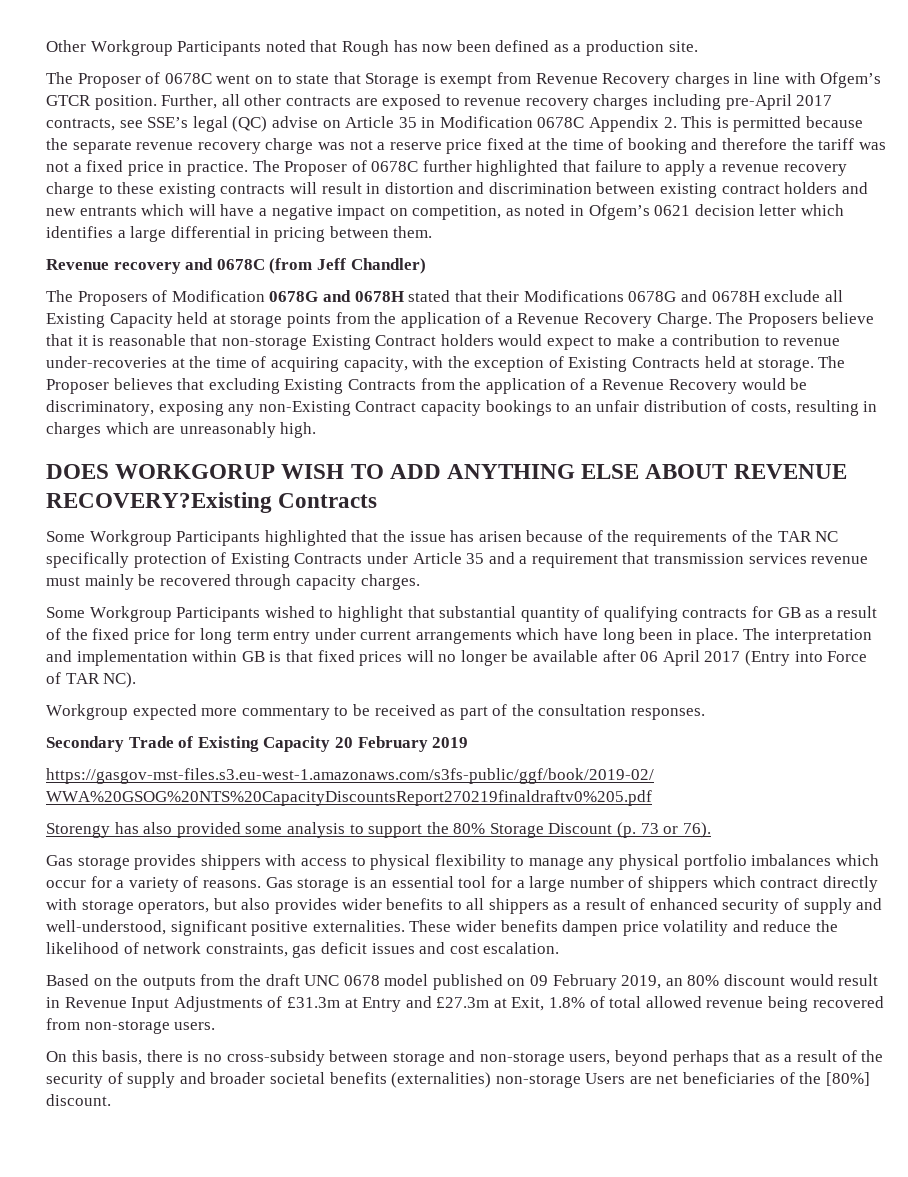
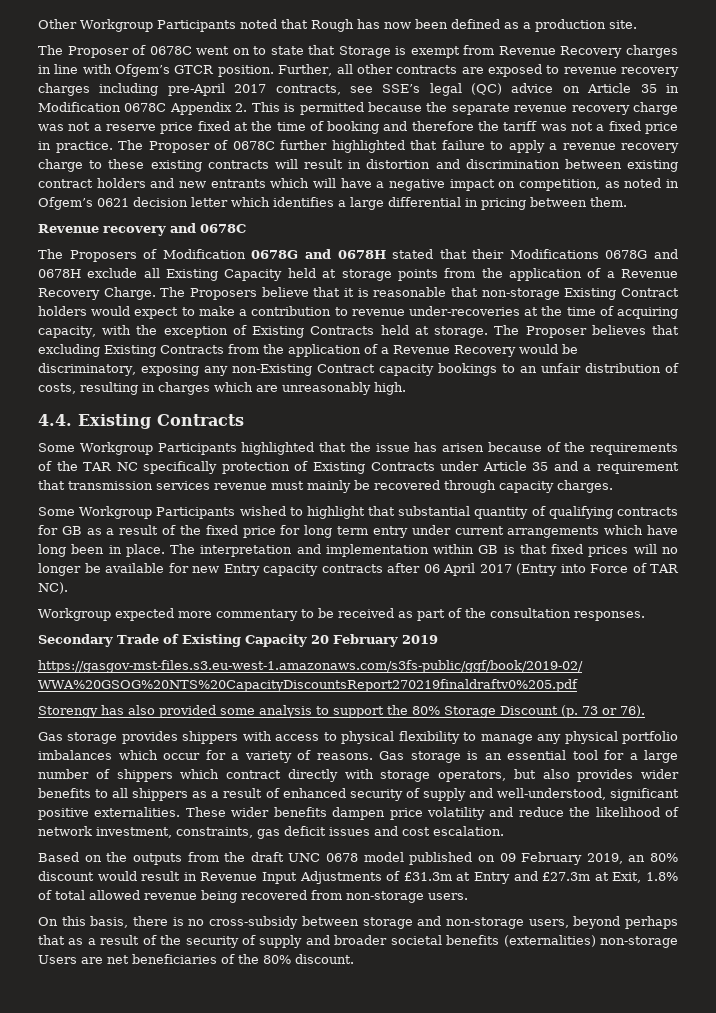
- Further, all other contracts are exposed to revenue recovery charges including pre-April 2017 contracts, see SSE’s legal (QC) advise on Article 35 in Modification 0678C Appendix 2. This is permitted because the separate revenue recovery charge was not a reserve price fixed at the time of booking and therefore the tariff was not a fixed price in practice.
+ Further, all other contracts are exposed to revenue recovery charges including pre-April 2017 contracts, see SSE’s legal (QC) advice on Article 35 in Modification 0678C Appendix 2. This is permitted because the separate revenue recovery charge was not a reserve price fixed at the time of booking and therefore the tariff was not a fixed price in practice.
- Revenue recovery and 0678C (from Jeff Chandler)
+ Revenue recovery and 0678C
- DOES WORKGORUP WISH TO ADD ANYTHING ELSE ABOUT REVENUE RECOVERY?Existing Contracts
+ 4.4. Existing Contracts
- The interpretation and implementation within GB is that fixed prices will no longer be available after 06 April 2017 (Entry into Force of TAR NC).
+ The interpretation and implementation within GB is that fixed prices will no longer be available for new Entry capacity contracts after 06 April 2017 (Entry into Force of TAR NC).
- These wider benefits dampen price volatility and reduce the likelihood of network constraints, gas deficit issues and cost escalation.
+ These wider benefits dampen price volatility and reduce the likelihood of network investment, constraints, gas deficit issues and cost escalation.
- On this basis, there is no cross-subsidy between storage and non-storage users, beyond perhaps that as a result of the security of supply and broader societal benefits (externalities) non-storage Users are net beneficiaries of the [80%] discount.
+ On this basis, there is no cross-subsidy between storage and non-storage users, beyond perhaps that as a result of the security of supply and broader societal benefits (externalities) non-storage Users are net beneficiaries of the 80% discount.

